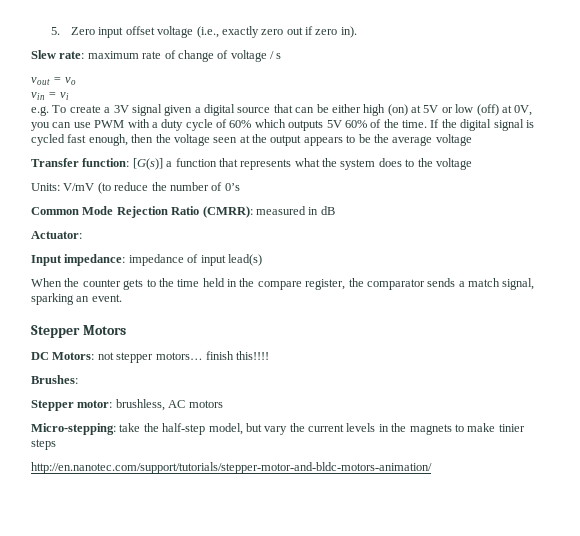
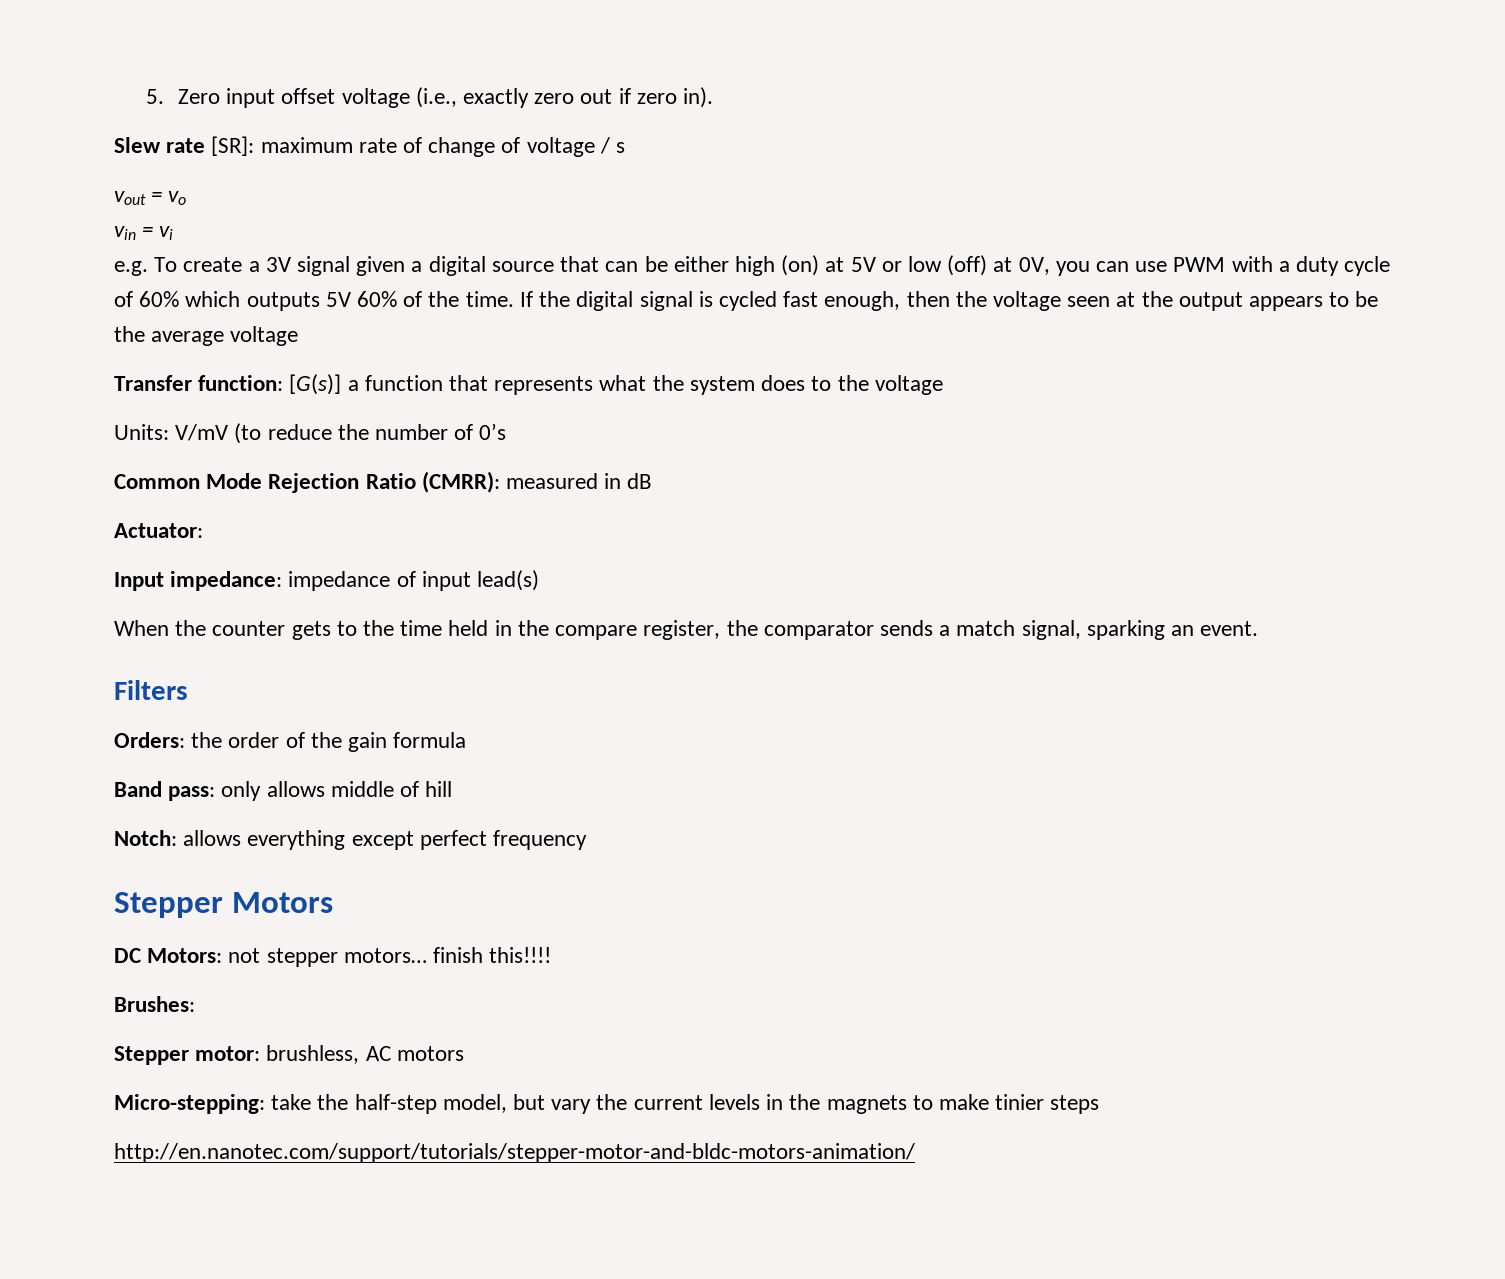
- Slew rate: maximum rate of change of voltage / s
+ Slew rate [SR]: maximum rate of change of voltage / s
+ Filters
+ Orders: the order of the gain formula
+ Band pass: only allows middle of hill
+ Notch: allows everything except perfect frequency

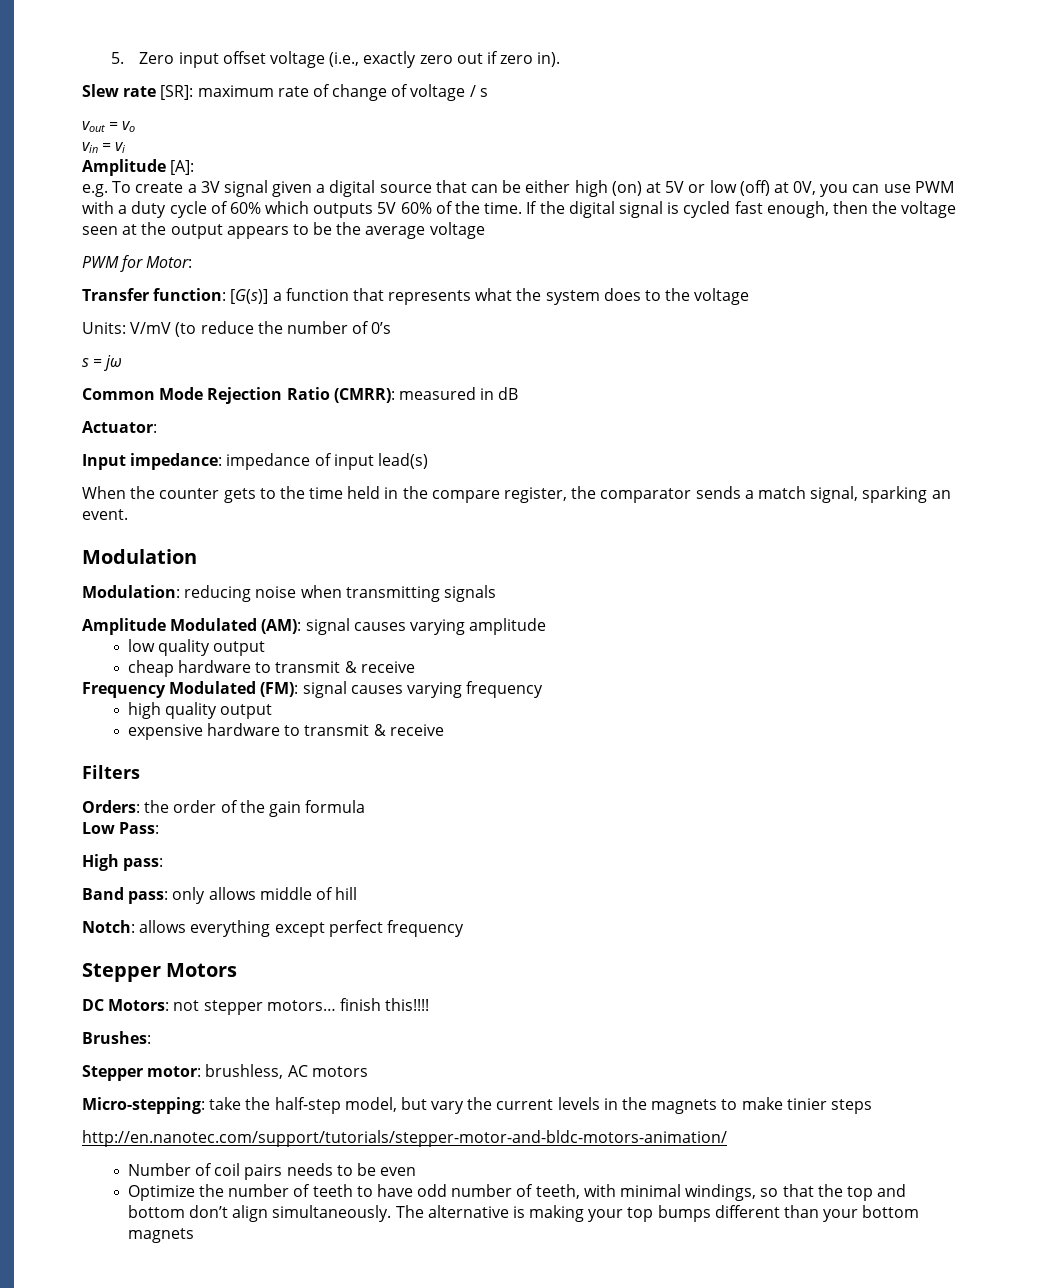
+ Amplitude [A]:
+ PWM for Motor:
+ s = jω
+ Modulation
+ Modulation: reducing noise when transmitting signals
+ Amplitude Modulated (AM): signal causes varying amplitude
+ low quality output
+ cheap hardware to transmit & receive
+ Frequency Modulated (FM): signal causes varying frequency
+ high quality output
+ expensive hardware to transmit & receive
+ Low Pass:
+ High pass:
+ Number of coil pairs needs to be even
+ Optimize the number of teeth to have odd number of teeth, with minimal windings, so that the top and bottom don’t align simultaneously. The alternative is making your top bumps different than your bottom magnets

